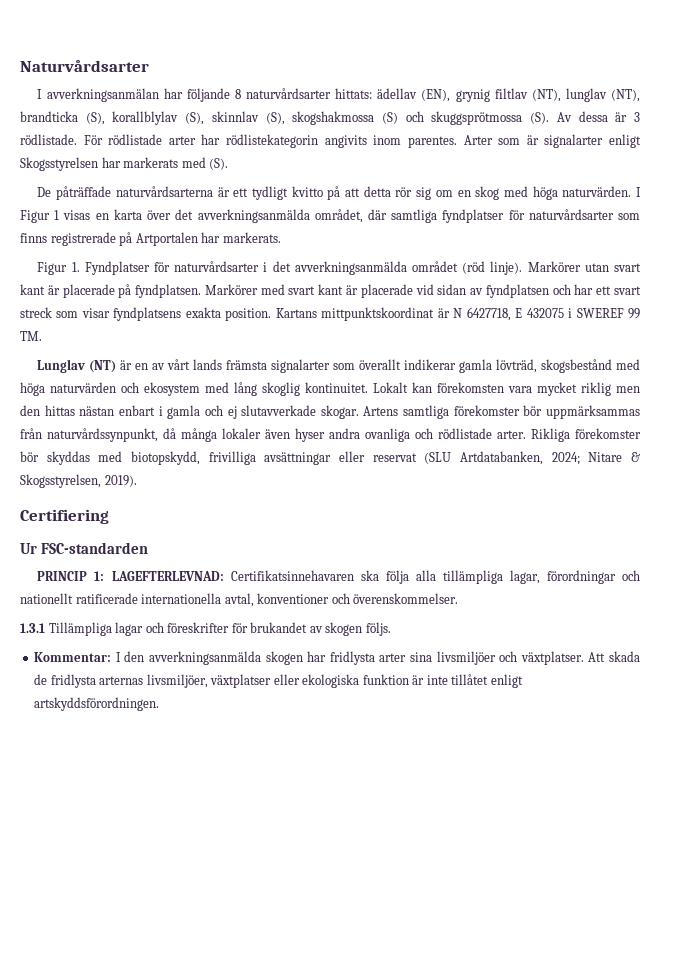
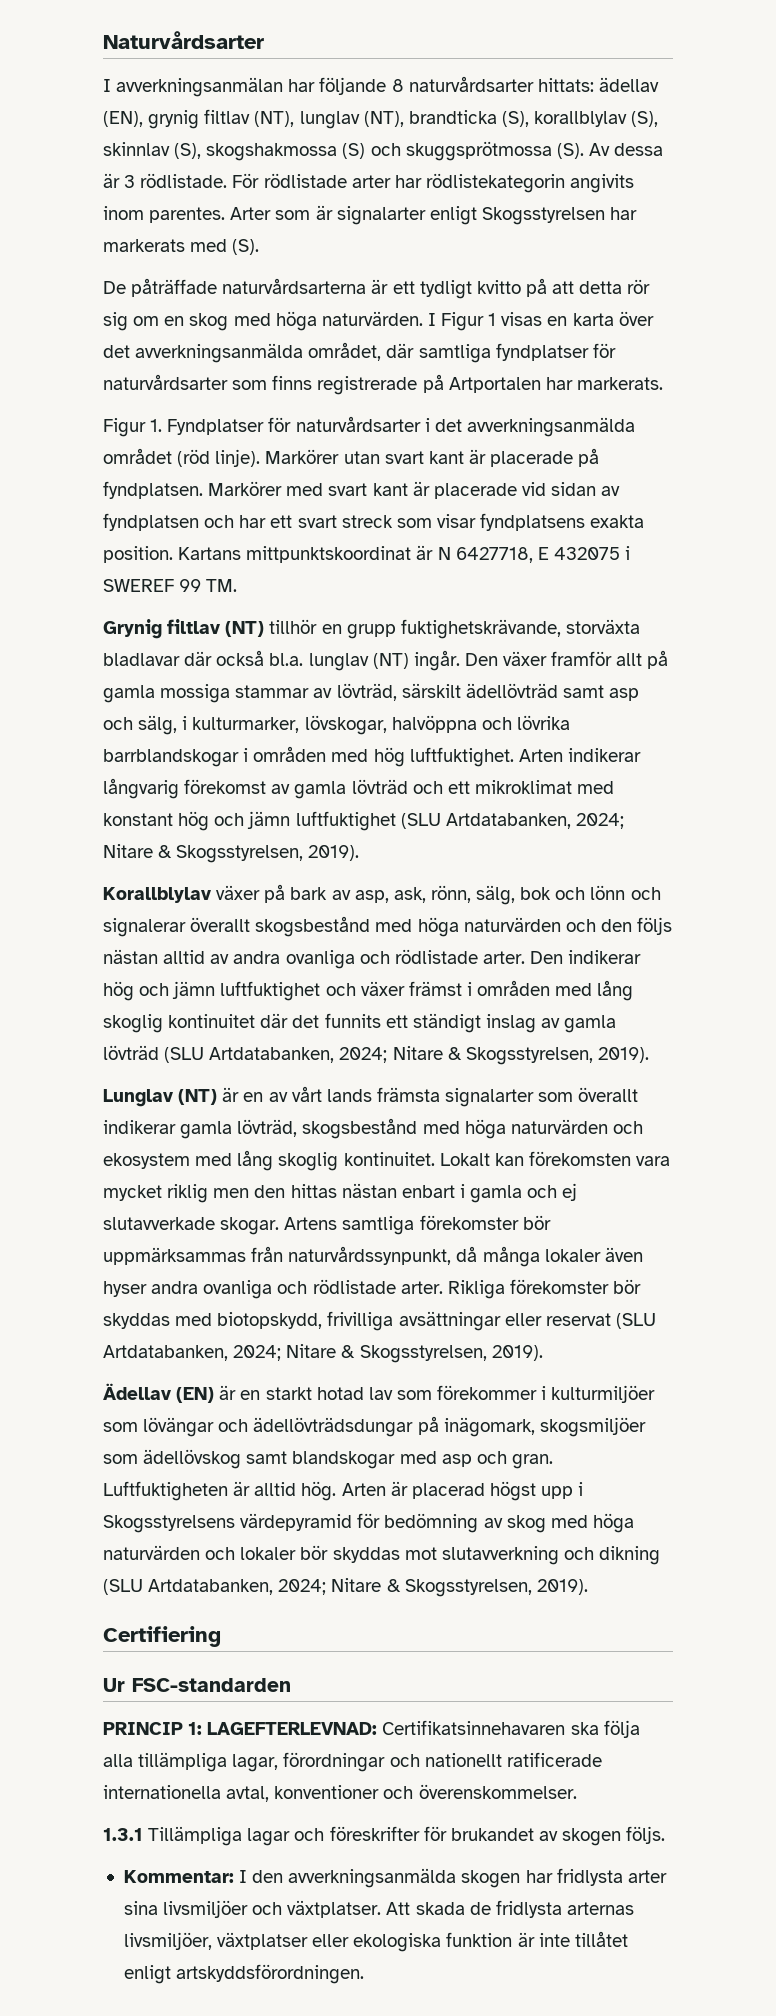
+ Grynig filtlav (NT) tillhör en grupp fuktighetskrävande, storväxta bladlavar där också bl.a. lunglav (NT) ingår. Den växer framför allt på gamla mossiga stammar av lövträd, särskilt ädellövträd samt asp och sälg, i kulturmarker, lövskogar, halvöppna och lövrika barrblandskogar i områden med hög luftfuktighet. Arten indikerar långvarig förekomst av gamla lövträd och ett mikroklimat med konstant hög och jämn luftfuktighet (SLU Artdatabanken, 2024; Nitare & Skogsstyrelsen, 2019).
+ Korallblylav växer på bark av asp, ask, rönn, sälg, bok och lönn och signalerar överallt skogsbestånd med höga naturvärden och den följs nästan alltid av andra ovanliga och rödlistade arter. Den indikerar hög och jämn luftfuktighet och växer främst i områden med lång skoglig kontinuitet där det funnits ett ständigt inslag av gamla lövträd (SLU Artdatabanken, 2024; Nitare & Skogsstyrelsen, 2019).
+ Ädellav (EN) är en starkt hotad lav som förekommer i kulturmiljöer som lövängar och ädellövträdsdungar på inägomark, skogsmiljöer som ädellövskog samt blandskogar med asp och gran. Luftfuktigheten är alltid hög. Arten är placerad högst upp i Skogsstyrelsens värdepyramid för bedömning av skog med höga naturvärden och lokaler bör skyddas mot slutavverkning och dikning (SLU Artdatabanken, 2024; Nitare & Skogsstyrelsen, 2019).

